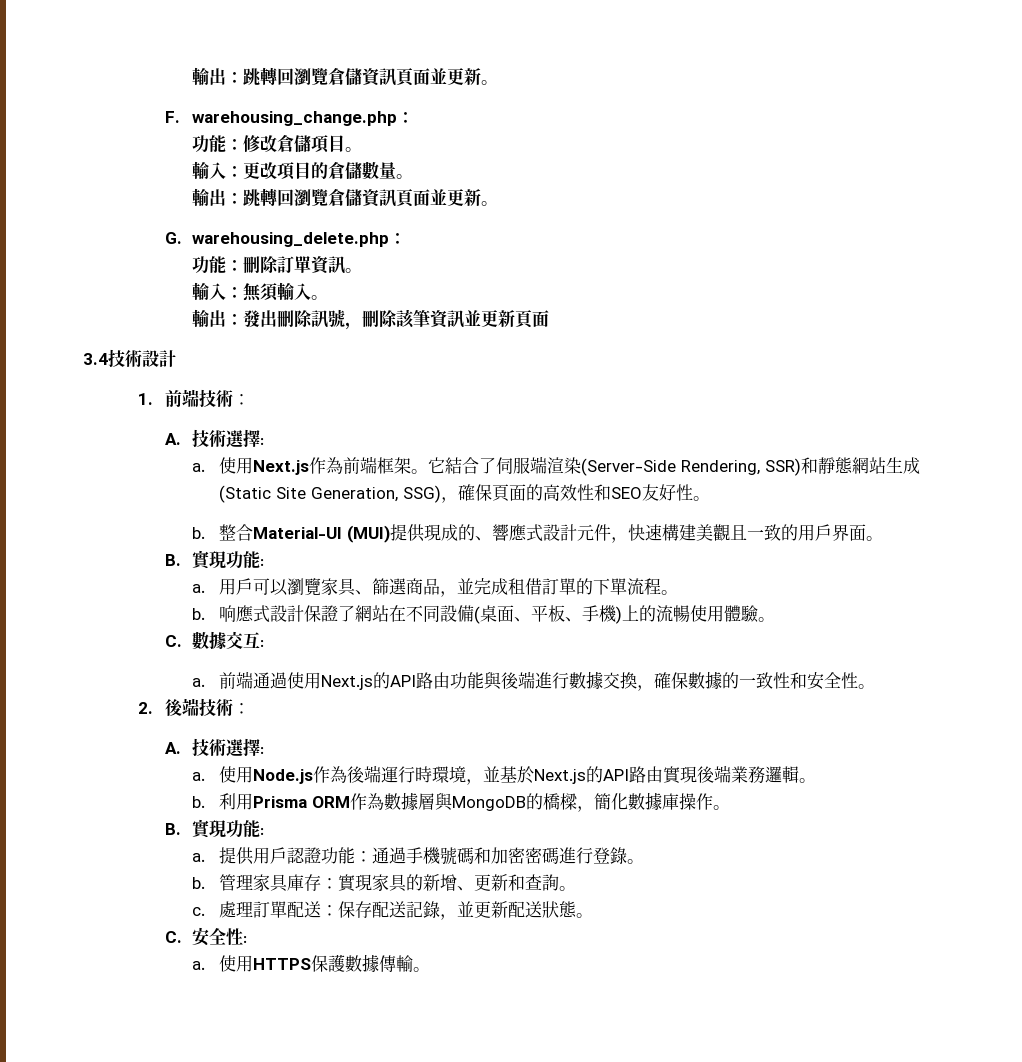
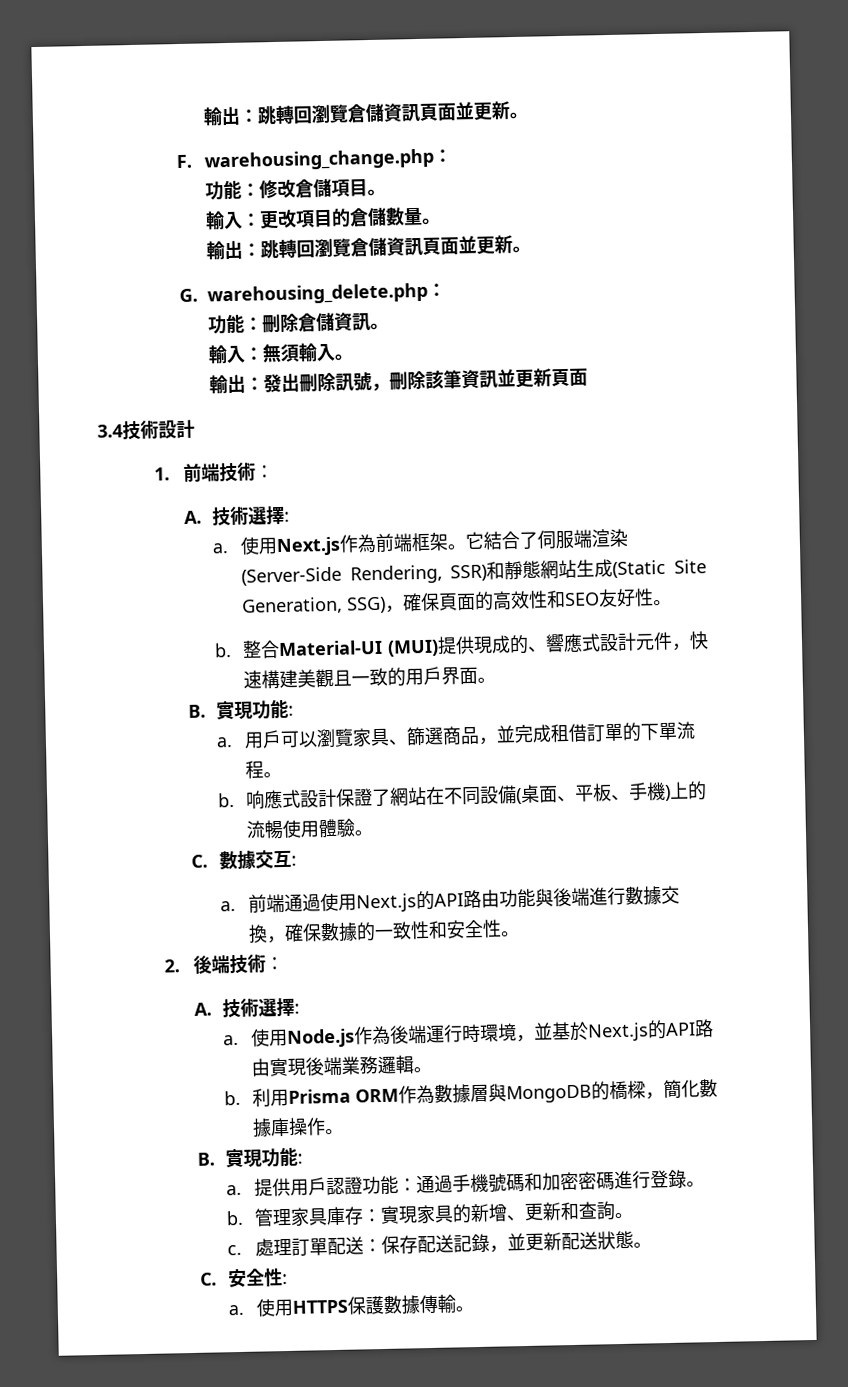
- 功能：刪除訂單資訊。
+ 功能：刪除倉儲資訊。

